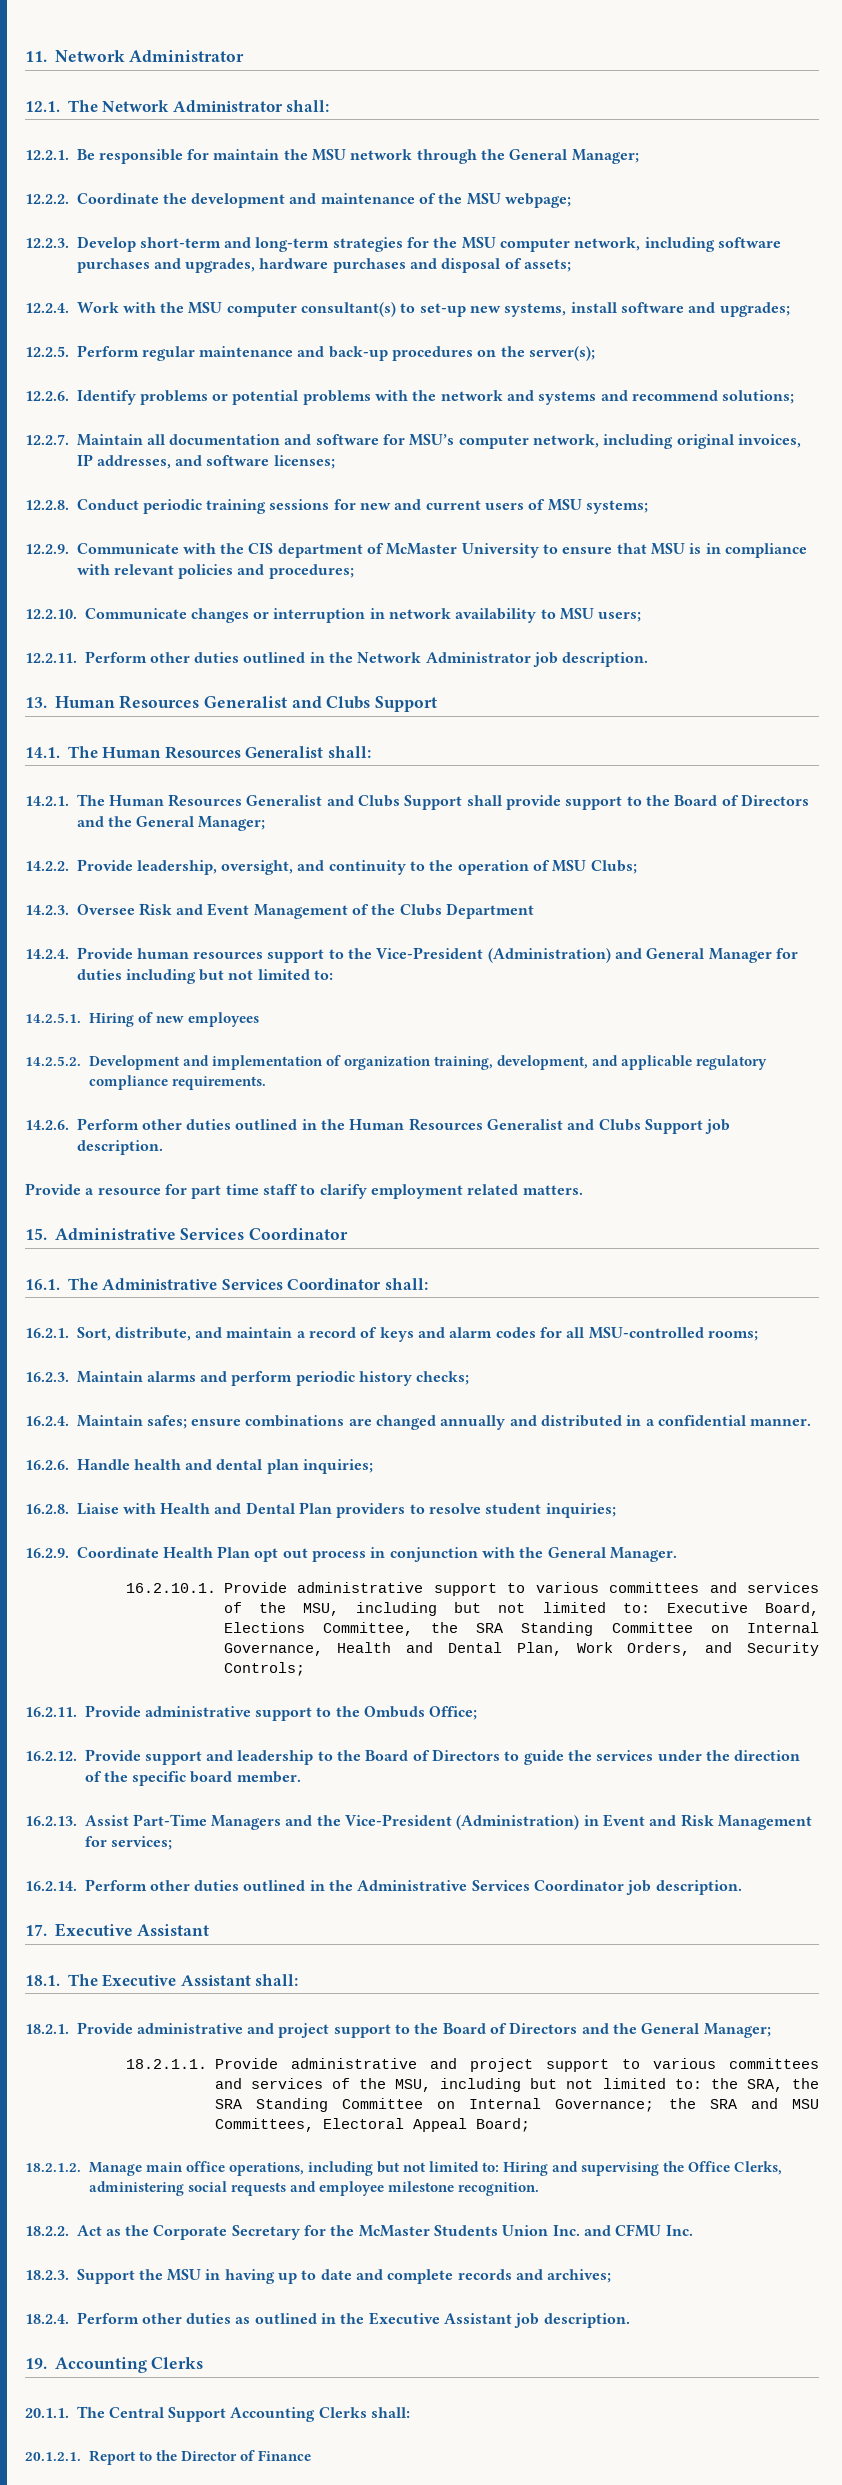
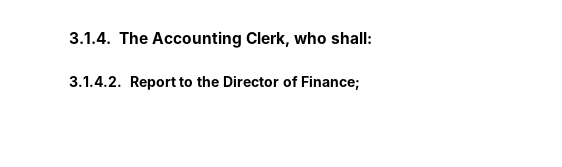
- 11. Network Administrator
- 12.1. The Network Administrator shall:
- 12.2.1. Be responsible for maintain the MSU network through the General Manager;
- 12.2.2. Coordinate the development and maintenance of the MSU webpage;
- 12.2.3. Develop short-term and long-term strategies for the MSU computer network, including software purchases and upgrades, hardware purchases and disposal of assets;
- 12.2.4. Work with the MSU computer consultant(s) to set-up new systems, install software and upgrades;
- 12.2.5. Perform regular maintenance and back-up procedures on the server(s);
- 12.2.6. Identify problems or potential problems with the network and systems and recommend solutions;
- 12.2.7. Maintain all documentation and software for MSU’s computer network, including original invoices, IP addresses, and software licenses;
- 12.2.8. Conduct periodic training sessions for new and current users of MSU systems;
- 12.2.9. Communicate with the CIS department of McMaster University to ensure that MSU is in compliance with relevant policies and procedures;
- 12.2.10. Communicate changes or interruption in network availability to MSU users;
- 12.2.11. Perform other duties outlined in the Network Administrator job description.
- 13. Human Resources Generalist and Clubs Support
- 14.1. The Human Resources Generalist shall:
- 14.2.1. The Human Resources Generalist and Clubs Support shall provide support to the Board of Directors and the General Manager;
- 14.2.2. Provide leadership, oversight, and continuity to the operation of MSU Clubs;
- 14.2.3. Oversee Risk and Event Management of the Clubs Department
- 14.2.4. Provide human resources support to the Vice-President (Administration) and General Manager for duties including but not limited to:
- 14.2.5.1. Hiring of new employees
- 14.2.5.2. Development and implementation of organization training, development, and applicable regulatory compliance requirements.
- 14.2.6. Perform other duties outlined in the Human Resources Generalist and Clubs Support job description.
- Provide a resource for part time staff to clarify employment related matters.
- 15. Administrative Services Coordinator
- 16.1. The Administrative Services Coordinator shall:
- 16.2.1. Sort, distribute, and maintain a record of keys and alarm codes for all MSU-controlled rooms;
- 16.2.3. Maintain alarms and perform periodic history checks;
- 16.2.4. Maintain safes; ensure combinations are changed annually and distributed in a confidential manner.
- 16.2.6. Handle health and dental plan inquiries;
- 16.2.8. Liaise with Health and Dental Plan providers to resolve student inquiries;
- 16.2.9. Coordinate Health Plan opt out process in conjunction with the General Manager.
- 16.2.10.1. Provide administrative support to various committees and services of the MSU, including but not limited to: Executive Board, Elections Committee, the SRA Standing Committee on Internal Governance, Health and Dental Plan, Work Orders, and Security Controls;
- 16.2.11. Provide administrative support to the Ombuds Office;
- 16.2.12. Provide support and leadership to the Board of Directors to guide the services under the direction of the specific board member.
- 16.2.13. Assist Part-Time Managers and the Vice-President (Administration) in Event and Risk Management for services;
- 16.2.14. Perform other duties outlined in the Administrative Services Coordinator job description.
- 17. Executive Assistant
- 18.1. The Executive Assistant shall:
- 18.2.1. Provide administrative and project support to the Board of Directors and the General Manager;
- 18.2.1.1. Provide administrative and project support to various committees and services of the MSU, including but not limited to: the SRA, the SRA Standing Committee on Internal Governance; the SRA and MSU Committees, Electoral Appeal Board;
- 18.2.1.2. Manage main office operations, including but not limited to: Hiring and supervising the Office Clerks, administering social requests and employee milestone recognition.
- 18.2.2. Act as the Corporate Secretary for the McMaster Students Union Inc. and CFMU Inc.
- 18.2.3. Support the MSU in having up to date and complete records and archives;
- 18.2.4. Perform other duties as outlined in the Executive Assistant job description.
- 19. Accounting Clerks
- 20.1.1. The Central Support Accounting Clerks shall:
- 20.1.2.1. Report to the Director of Finance
+ 3.1.4. The Accounting Clerk, who shall:
+ 3.1.4.2. Report to the Director of Finance;

